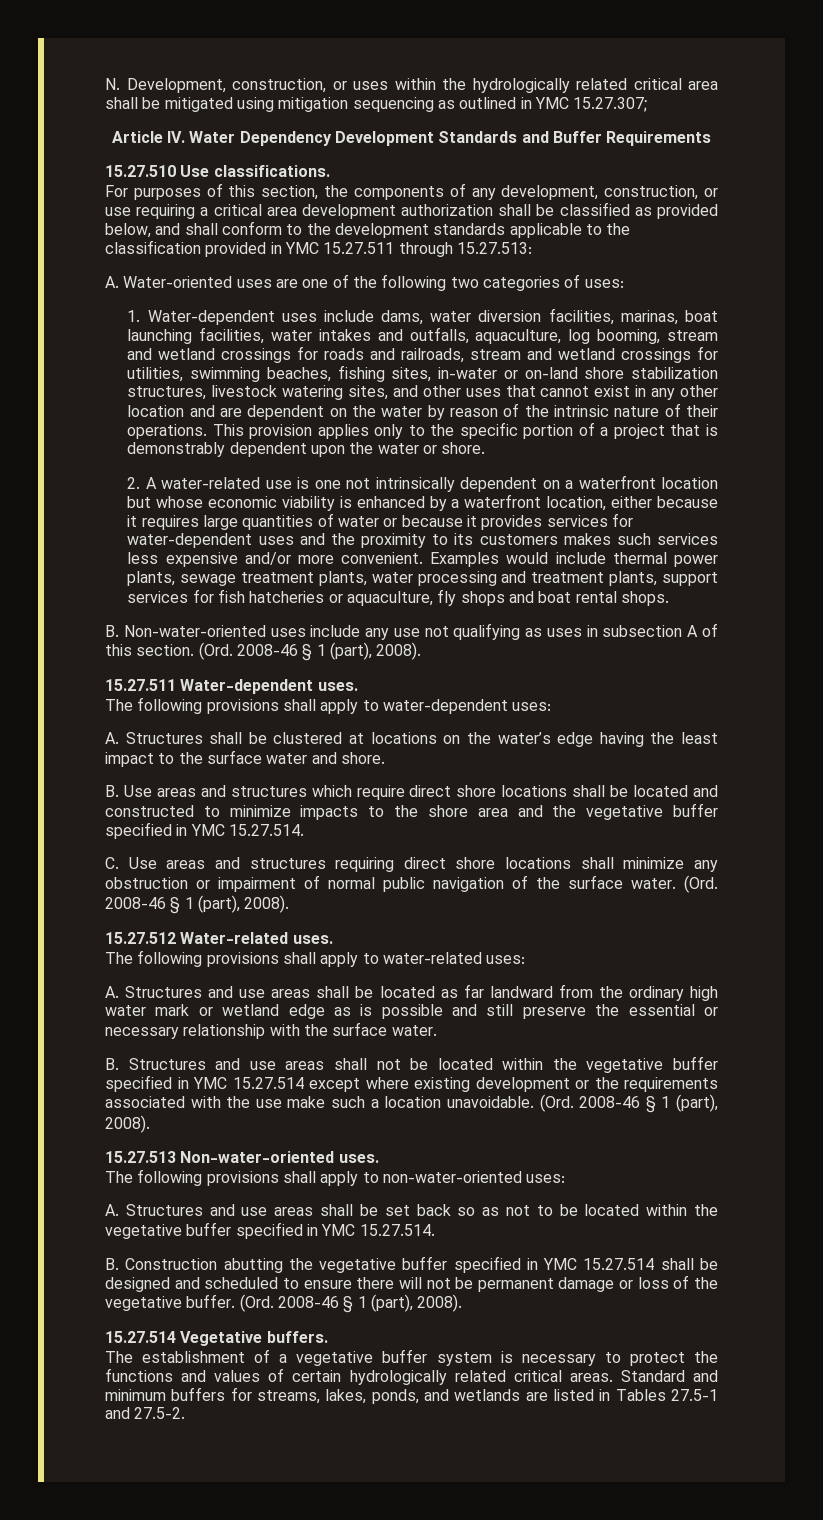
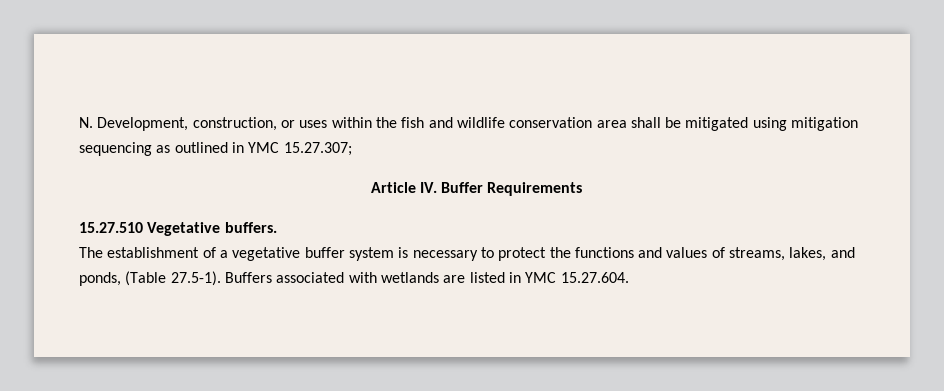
- N. Development, construction, or uses within the hydrologically related critical area shall be mitigated using mitigation sequencing as outlined in YMC 15.27.307;
+ N. Development, construction, or uses within the fish and wildlife conservation area shall be mitigated using mitigation sequencing as outlined in YMC 15.27.307;
- Article IV. Water Dependency Development Standards and Buffer Requirements
- 15.27.510 Use classifications.
- For purposes of this section, the components of any development, construction, or use requiring a critical area development authorization shall be classified as provided below, and shall conform to the development standards applicable to the classification provided in YMC 15.27.511 through 15.27.513:
- A. Water-oriented uses are one of the following two categories of uses:
- 1. Water-dependent uses include dams, water diversion facilities, marinas, boat launching facilities, water intakes and outfalls, aquaculture, log booming, stream and wetland crossings for roads and railroads, stream and wetland crossings for utilities, swimming beaches, fishing sites, in-water or on-land shore stabilization structures, livestock watering sites, and other uses that cannot exist in any other location and are dependent on the water by reason of the intrinsic nature of their operations. This provision applies only to the specific portion of a project that is demonstrably dependent upon the water or shore.
- 2. A water-related use is one not intrinsically dependent on a waterfront location but whose economic viability is enhanced by a waterfront location, either because it requires large quantities of water or because it provides services for water-dependent uses and the proximity to its customers makes such services less expensive and/or more convenient. Examples would include thermal power plants, sewage treatment plants, water processing and treatment plants, support services for fish hatcheries or aquaculture, fly shops and boat rental shops.
- B. Non-water-oriented uses include any use not qualifying as uses in subsection A of this section. (Ord. 2008-46 § 1 (part), 2008).
- 15.27.511 Water-dependent uses.
- The following provisions shall apply to water-dependent uses:
- A. Structures shall be clustered at locations on the water’s edge having the least impact to the surface water and shore.
- B. Use areas and structures which require direct shore locations shall be located and constructed to minimize impacts to the shore area and the vegetative buffer specified in YMC 15.27.514.
- C. Use areas and structures requiring direct shore locations shall minimize any obstruction or impairment of normal public navigation of the surface water. (Ord. 2008-46 § 1 (part), 2008).
- 15.27.512 Water-related uses.
- The following provisions shall apply to water-related uses:
- A. Structures and use areas shall be located as far landward from the ordinary high water mark or wetland edge as is possible and still preserve the essential or necessary relationship with the surface water.
- B. Structures and use areas shall not be located within the vegetative buffer specified in YMC 15.27.514 except where existing development or the requirements associated with the use make such a location unavoidable. (Ord. 2008-46 § 1 (part), 2008).
- 15.27.513 Non-water-oriented uses.
- The following provisions shall apply to non-water-oriented uses:
- A. Structures and use areas shall be set back so as not to be located within the vegetative buffer specified in YMC 15.27.514.
- B. Construction abutting the vegetative buffer specified in YMC 15.27.514 shall be designed and scheduled to ensure there will not be permanent damage or loss of the vegetative buffer. (Ord. 2008-46 § 1 (part), 2008).
- 15.27.514 Vegetative buffers.
+ Article IV. Buffer Requirements
+ 15.27.510 Vegetative buffers.
- The establishment of a vegetative buffer system is necessary to protect the functions and values of certain hydrologically related critical areas. Standard and minimum buffers for streams, lakes, ponds, and wetlands are listed in Tables 27.5-1 and 27.5-2.
+ The establishment of a vegetative buffer system is necessary to protect the functions and values of streams, lakes, and ponds, (Table 27.5-1). Buffers associated with wetlands are listed in YMC 15.27.604.

